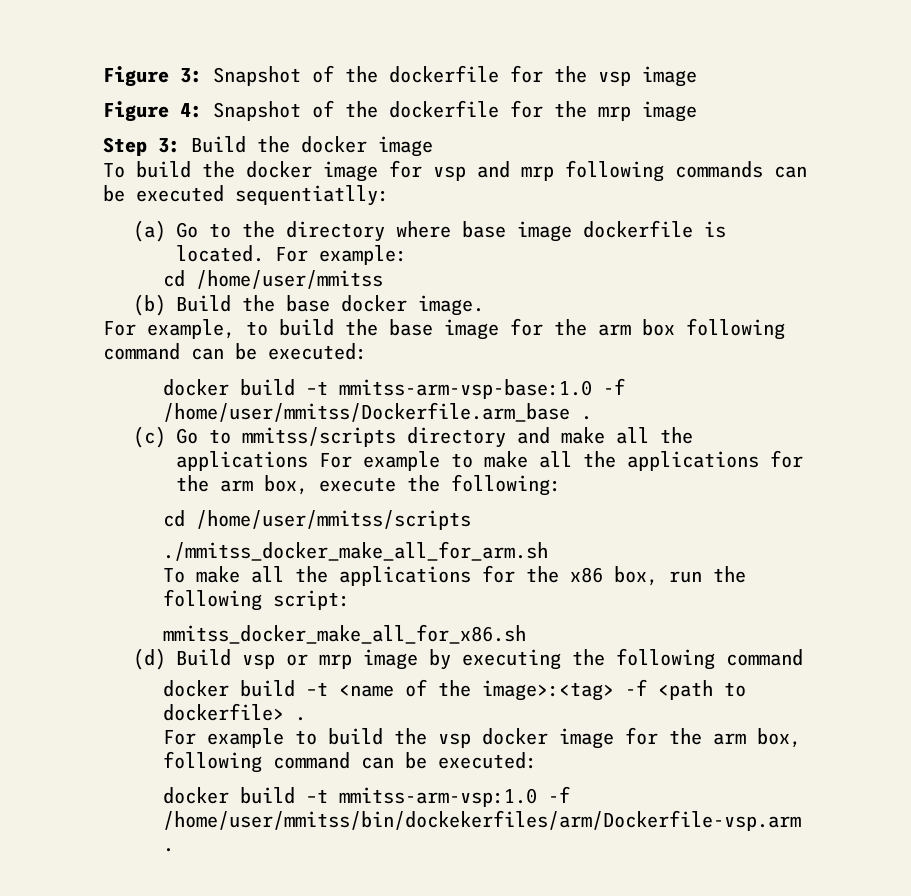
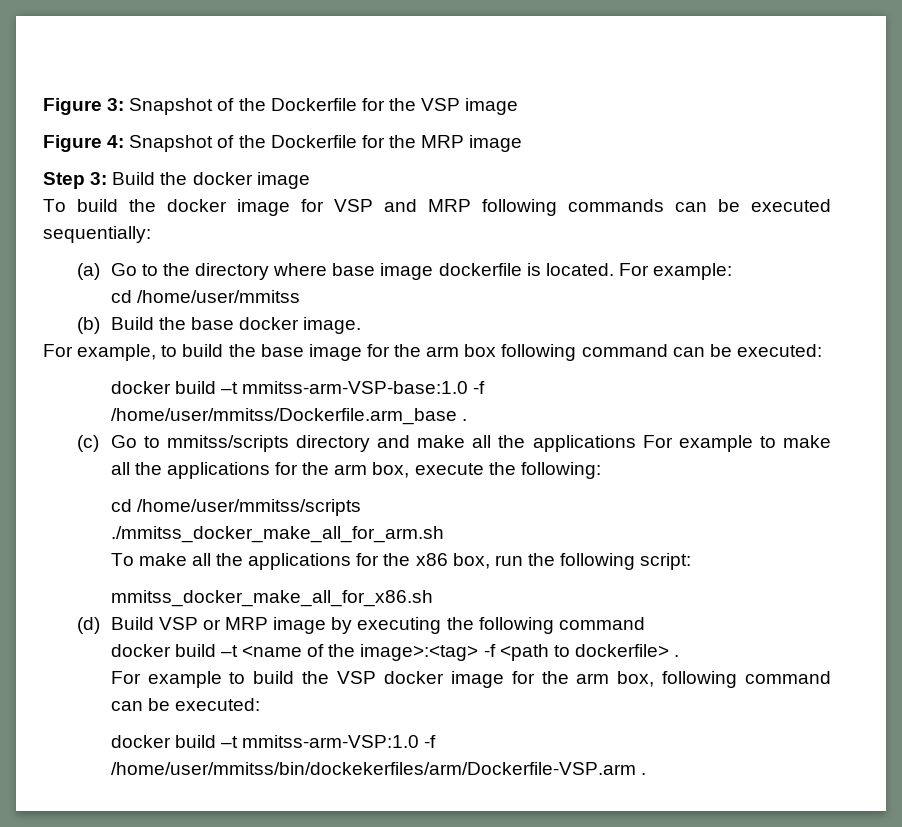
- Figure 3: Snapshot of the dockerfile for the vsp image
+ Figure 3: Snapshot of the Dockerfile for the VSP image
- Figure 4: Snapshot of the dockerfile for the mrp image
+ Figure 4: Snapshot of the Dockerfile for the MRP image
- To build the docker image for vsp and mrp following commands can be executed sequentiatlly:
+ To build the docker image for VSP and MRP following commands can be executed sequentially:
- docker build –t mmitss-arm-vsp-base:1.0 -f /home/user/mmitss/Dockerfile.arm_base .
+ docker build –t mmitss-arm-VSP-base:1.0 -f /home/user/mmitss/Dockerfile.arm_base .
- (d) Build vsp or mrp image by executing the following command
+ (d) Build VSP or MRP image by executing the following command
- For example to build the vsp docker image for the arm box, following command can be executed:
+ For example to build the VSP docker image for the arm box, following command can be executed:
- docker build –t mmitss-arm-vsp:1.0 -f /home/user/mmitss/bin/dockekerfiles/arm/Dockerfile-vsp.arm .
+ docker build –t mmitss-arm-VSP:1.0 -f /home/user/mmitss/bin/dockekerfiles/arm/Dockerfile-VSP.arm .

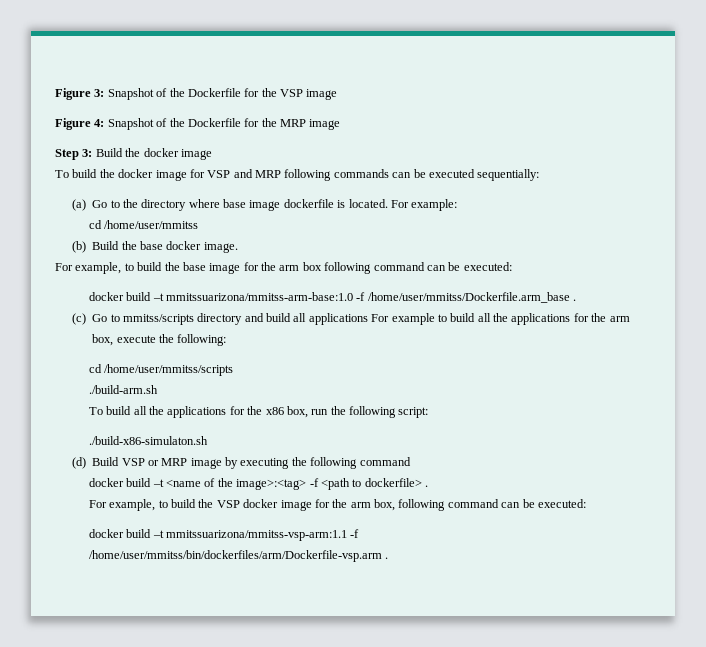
- docker build –t mmitss-arm-VSP-base:1.0 -f /home/user/mmitss/Dockerfile.arm_base .
+ docker build –t mmitssuarizona/mmitss-arm-base:1.0 -f /home/user/mmitss/Dockerfile.arm_base .
- (c) Go to mmitss/scripts directory and make all the applications For example to make all the applications for the arm box, execute the following:
+ (c) Go to mmitss/scripts directory and build all applications For example to build all the applications for the arm box, execute the following:
- ./mmitss_docker_make_all_for_arm.sh
- To make all the applications for the x86 box, run the following script:
+ ./build-arm.sh
+ To build all the applications for the x86 box, run the following script:
- mmitss_docker_make_all_for_x86.sh
+ ./build-x86-simulaton.sh
- For example to build the VSP docker image for the arm box, following command can be executed:
+ For example, to build the VSP docker image for the arm box, following command can be executed:
- docker build –t mmitss-arm-VSP:1.0 -f /home/user/mmitss/bin/dockekerfiles/arm/Dockerfile-VSP.arm .
+ docker build –t mmitssuarizona/mmitss-vsp-arm:1.1 -f /home/user/mmitss/bin/dockerfiles/arm/Dockerfile-vsp.arm .

